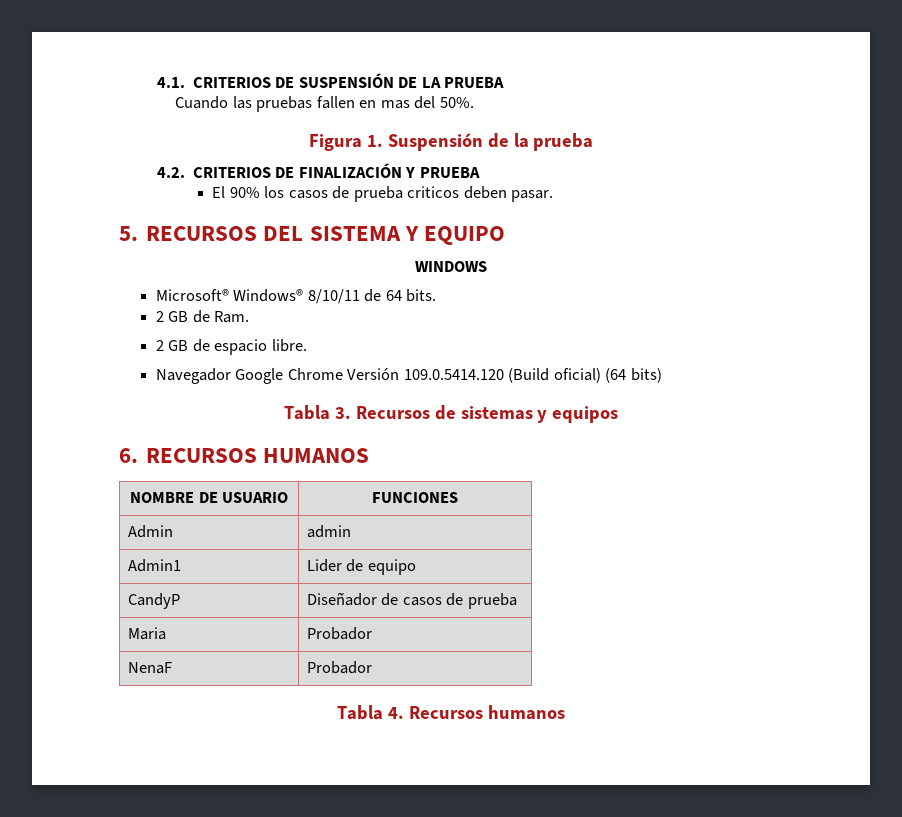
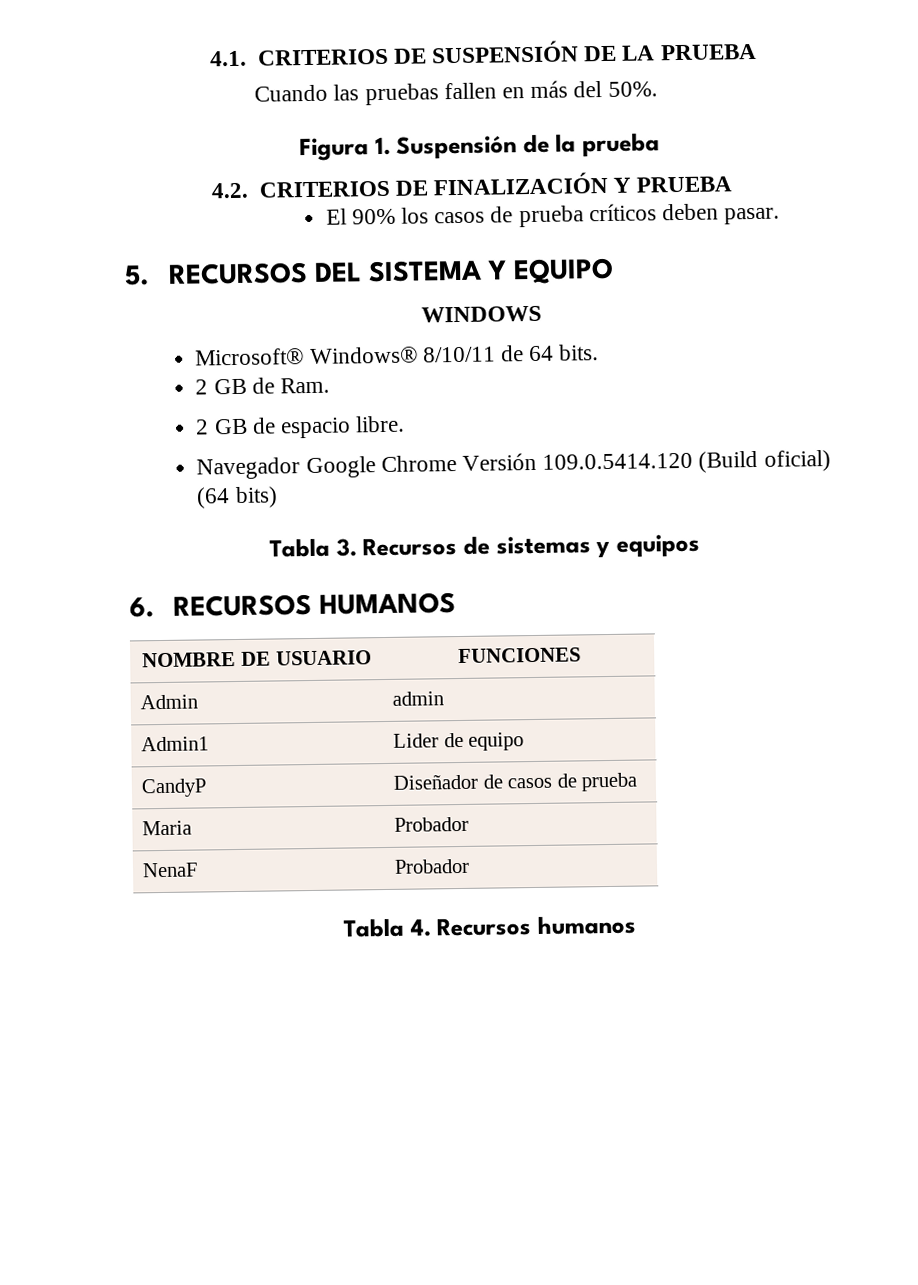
- Cuando las pruebas fallen en mas del 50%.
+ Cuando las pruebas fallen en más del 50%.
- El 90% los casos de prueba criticos deben pasar.
+ El 90% los casos de prueba críticos deben pasar.

